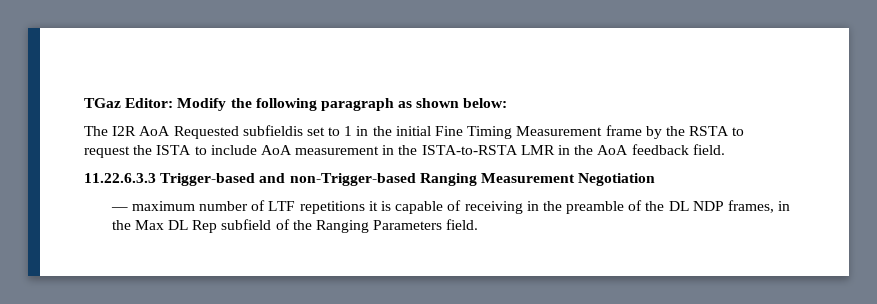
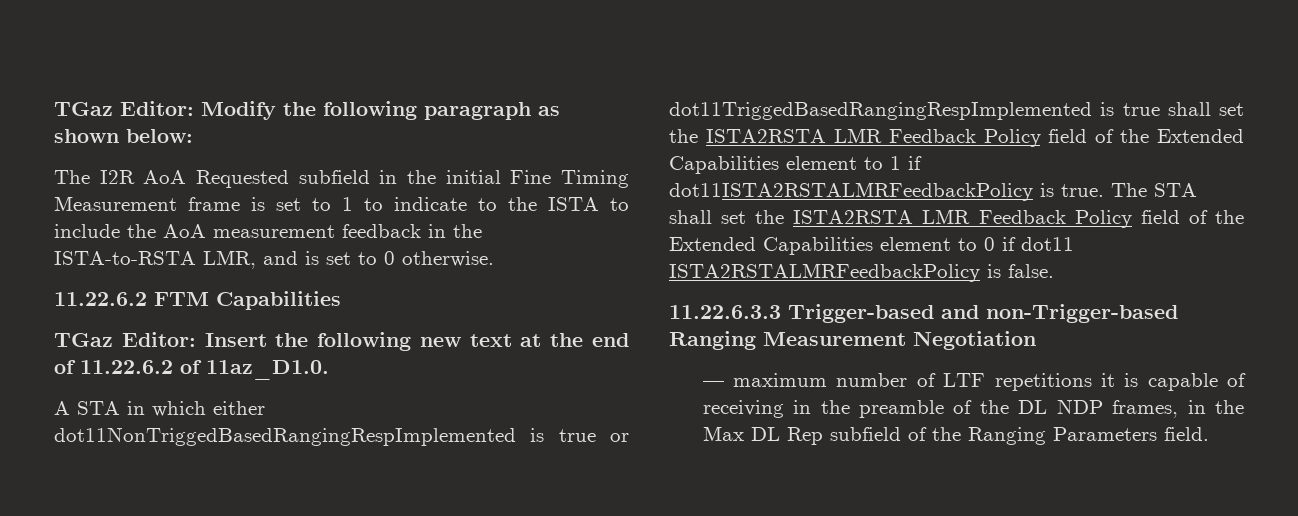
- The I2R AoA Requested subfieldis set to 1 in the initial Fine Timing Measurement frame by the RSTA to request the ISTA to include AoA measurement in the ISTA-to-RSTA LMR in the AoA feedback field.
+ The I2R AoA Requested subfield in the initial Fine Timing Measurement frame is set to 1 to indicate to the ISTA to include the AoA measurement feedback in the ISTA-to-RSTA LMR, and is set to 0 otherwise.
+ 11.22.6.2 FTM Capabilities
+ TGaz Editor: Insert the following new text at the end of 11.22.6.2 of 11az_D1.0.
+ A STA in which either dot11NonTriggedBasedRangingRespImplemented is true or dot11TriggedBasedRangingRespImplemented is true shall set the ISTA2RSTA LMR Feedback Policy field of the Extended Capabilities element to 1 if dot11ISTA2RSTALMRFeedbackPolicy is true. The STA shall set the ISTA2RSTA LMR Feedback Policy field of the Extended Capabilities element to 0 if dot11 ISTA2RSTALMRFeedbackPolicy is false.

